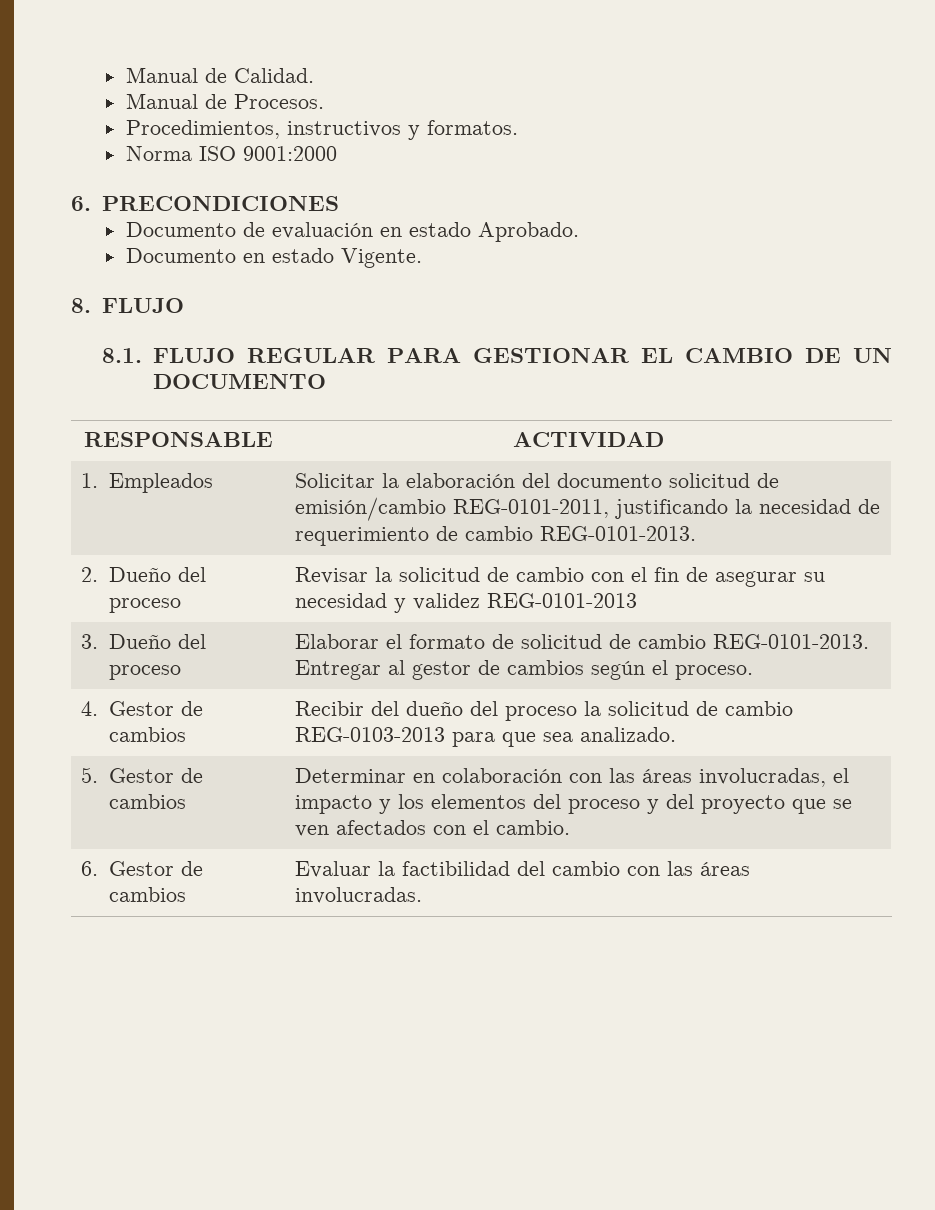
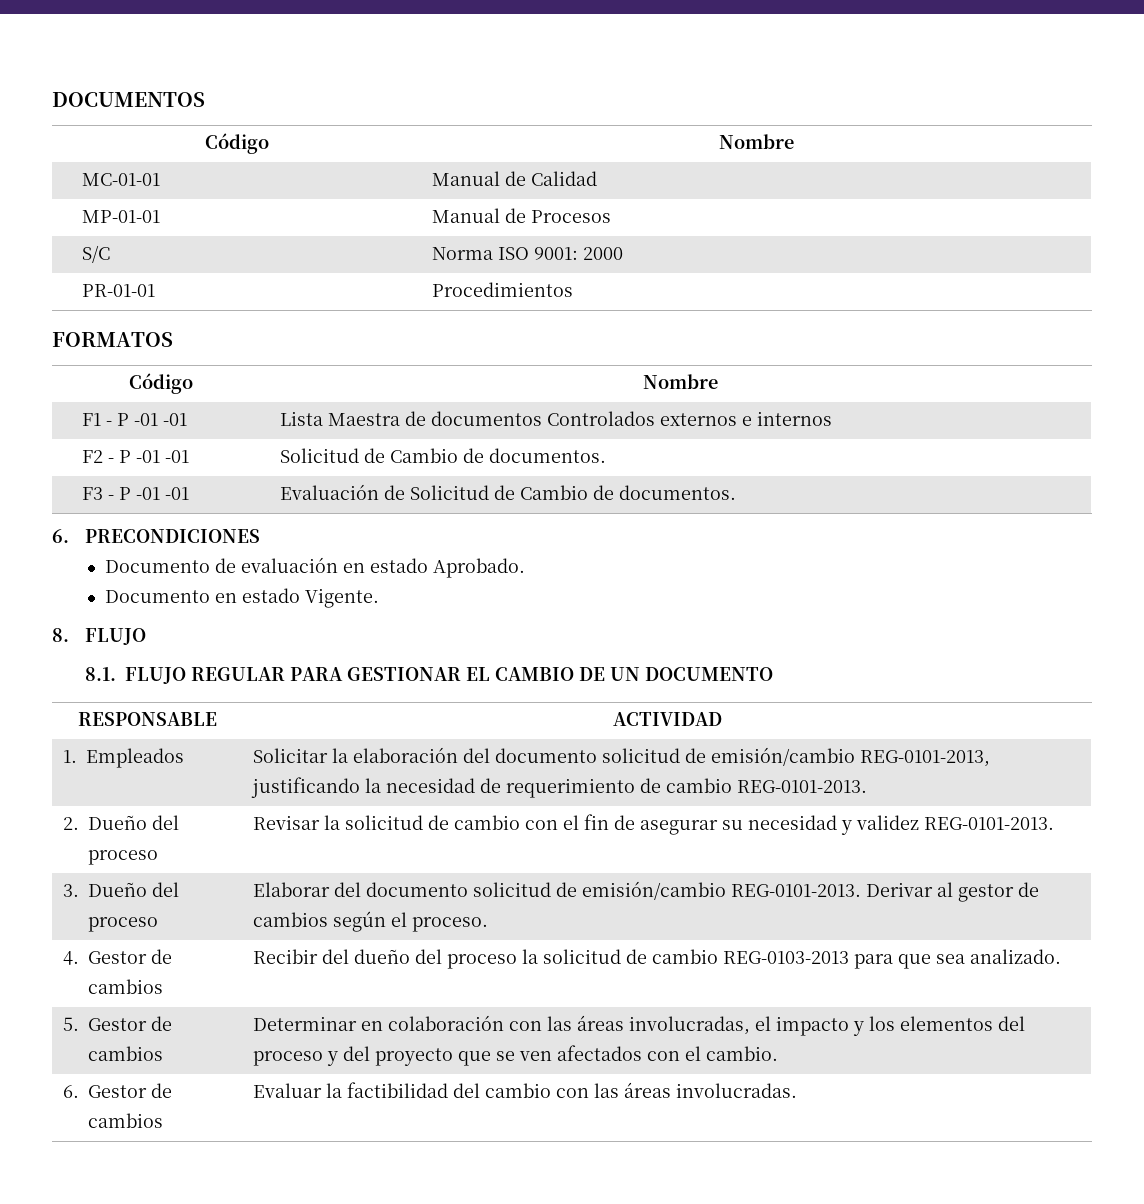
- Manual de Calidad.
- Manual de Procesos.
- Procedimientos, instructivos y formatos.
- Norma ISO 9001:2000
+ DOCUMENTOS
+ Código | Nombre
+ MC-01-01 | Manual de Calidad
+ MP-01-01 | Manual de Procesos
+ S/C | Norma ISO 9001: 2000
+ PR-01-01 | Procedimientos
+ FORMATOS
+ Código | Nombre
+ F1 - P -01 -01 | Lista Maestra de documentos Controlados externos e internos
+ F2 - P -01 -01 | Solicitud de Cambio de documentos.
+ F3 - P -01 -01 | Evaluación de Solicitud de Cambio de documentos.
- 1. Empleados | Solicitar la elaboración del documento solicitud de emisión/cambio REG-0101-2011, justificando la necesidad de requerimiento de cambio REG-0101-2013.
+ 1. Empleados | Solicitar la elaboración del documento solicitud de emisión/cambio REG-0101-2013, justificando la necesidad de requerimiento de cambio REG-0101-2013.
- 2. Dueño del proceso | Revisar la solicitud de cambio con el fin de asegurar su necesidad y validez REG-0101-2013
+ 2. Dueño del proceso | Revisar la solicitud de cambio con el fin de asegurar su necesidad y validez REG-0101-2013.
- 3. Dueño del proceso | Elaborar el formato de solicitud de cambio REG-0101-2013. Entregar al gestor de cambios según el proceso.
+ 3. Dueño del proceso | Elaborar del documento solicitud de emisión/cambio REG-0101-2013. Derivar al gestor de cambios según el proceso.

